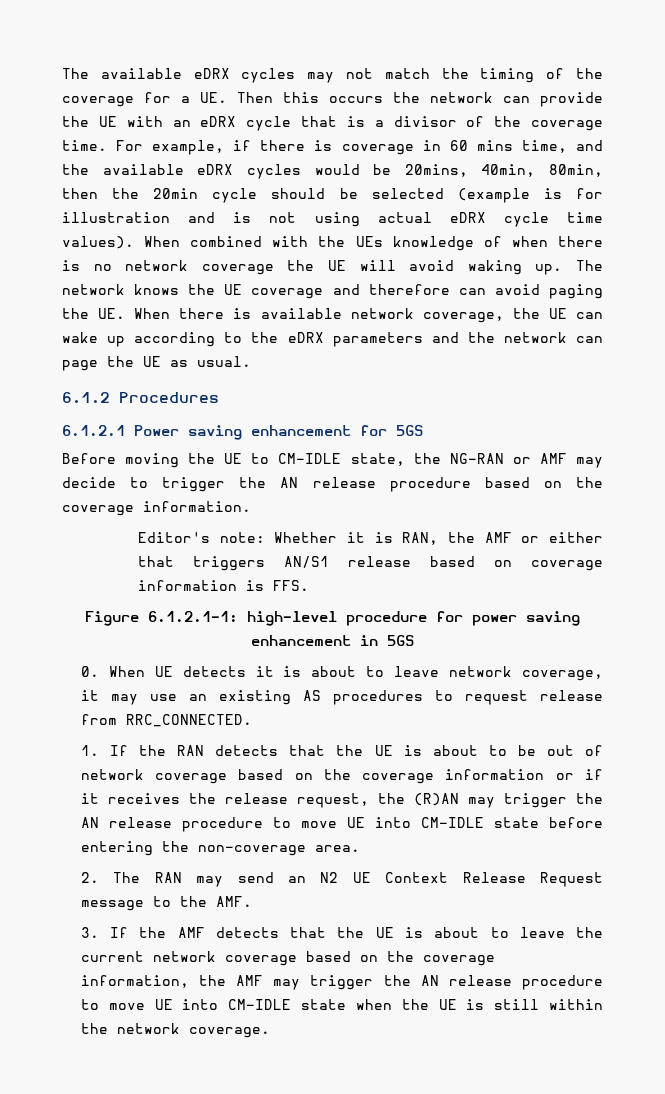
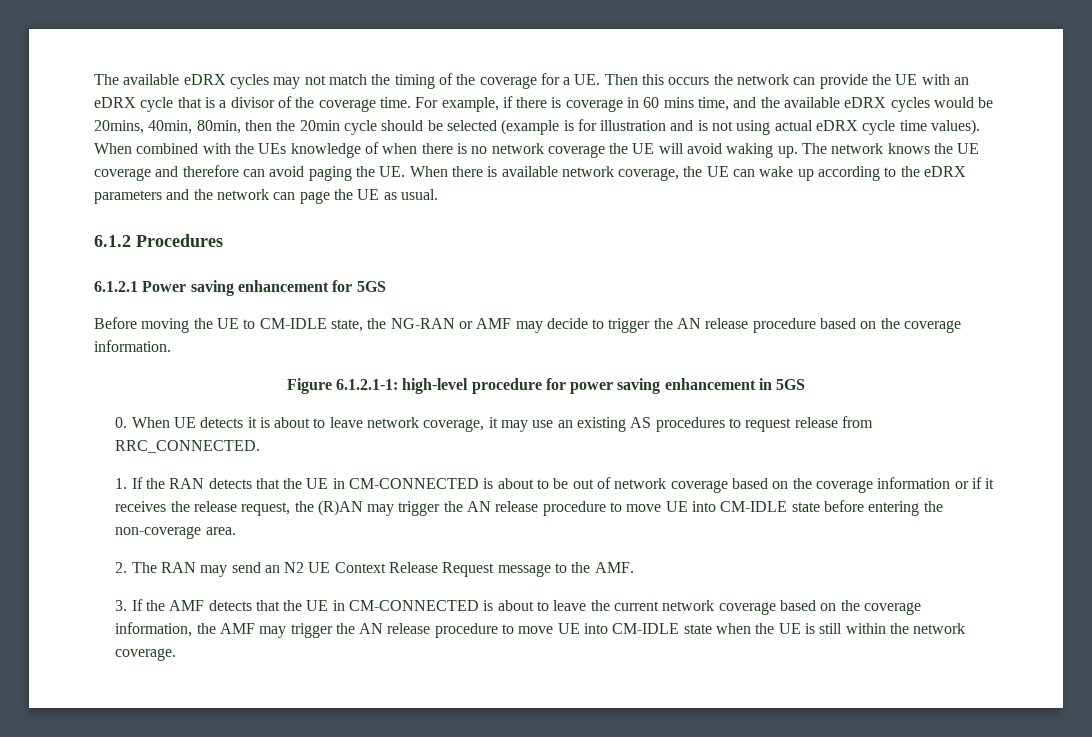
- Editor's note: Whether it is RAN, the AMF or either that triggers AN/S1 release based on coverage information is FFS.
- 1. If the RAN detects that the UE is about to be out of network coverage based on the coverage information or if it receives the release request, the (R)AN may trigger the AN release procedure to move UE into CM-IDLE state before entering the non-coverage area.
+ 1. If the RAN detects that the UE in CM-CONNECTED is about to be out of network coverage based on the coverage information or if it receives the release request, the (R)AN may trigger the AN release procedure to move UE into CM-IDLE state before entering the non-coverage area.
- 3. If the AMF detects that the UE is about to leave the current network coverage based on the coverage information, the AMF may trigger the AN release procedure to move UE into CM-IDLE state when the UE is still within the network coverage.
+ 3. If the AMF detects that the UE in CM-CONNECTED is about to leave the current network coverage based on the coverage information, the AMF may trigger the AN release procedure to move UE into CM-IDLE state when the UE is still within the network coverage.

